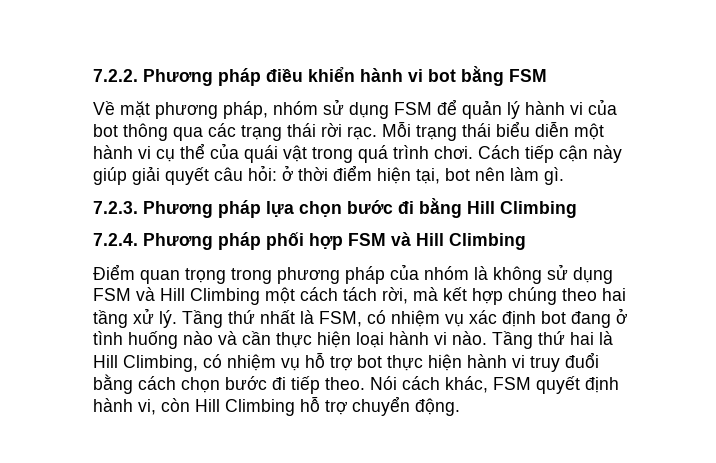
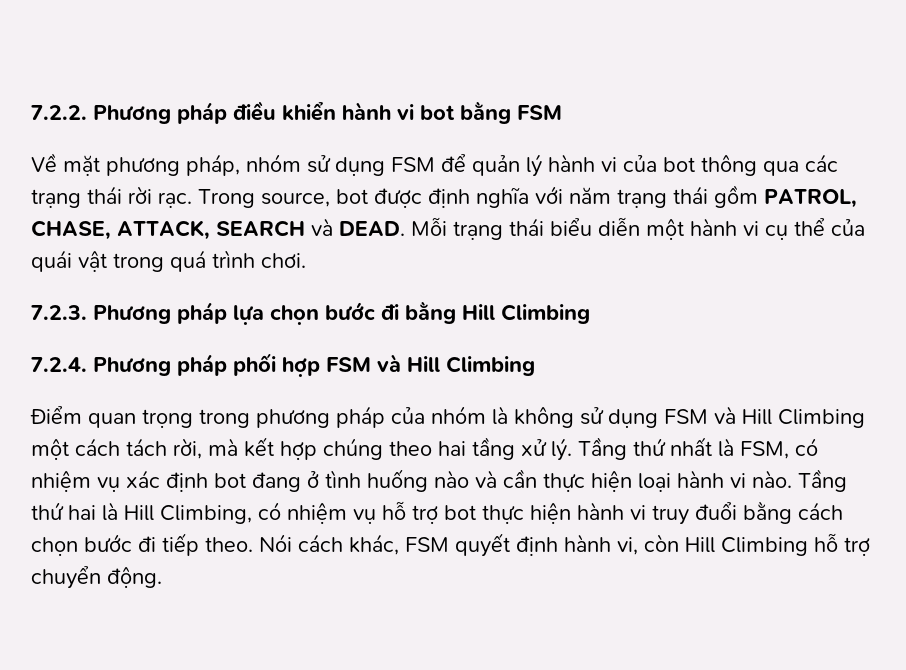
+ Trong source, bot được định nghĩa với năm trạng thái gồm PATROL, CHASE, ATTACK, SEARCH và DEAD.
- Cách tiếp cận này giúp giải quyết câu hỏi: ở thời điểm hiện tại, bot nên làm gì.

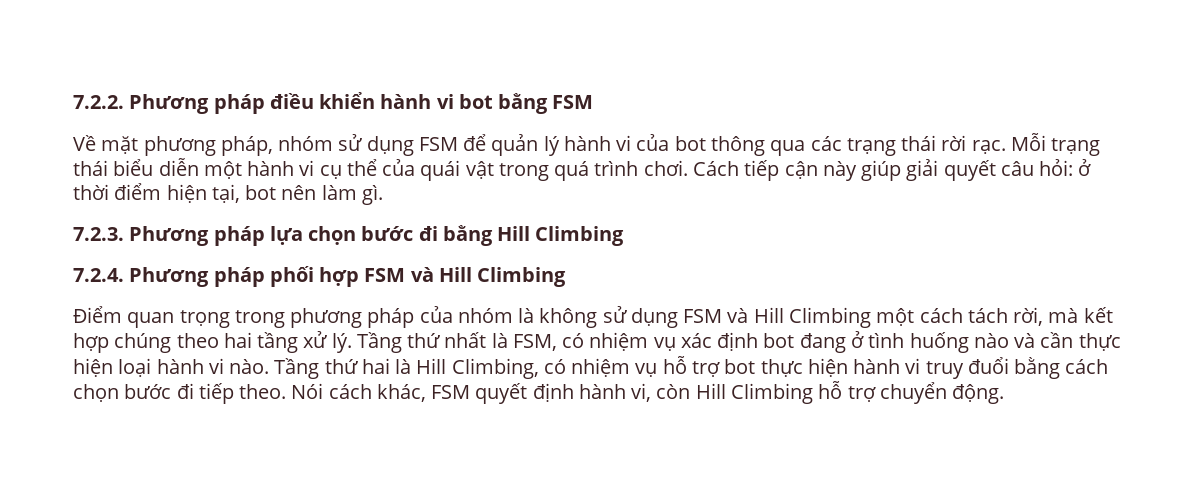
- Trong source, bot được định nghĩa với năm trạng thái gồm PATROL, CHASE, ATTACK, SEARCH và DEAD.
+ Cách tiếp cận này giúp giải quyết câu hỏi: ở thời điểm hiện tại, bot nên làm gì.

